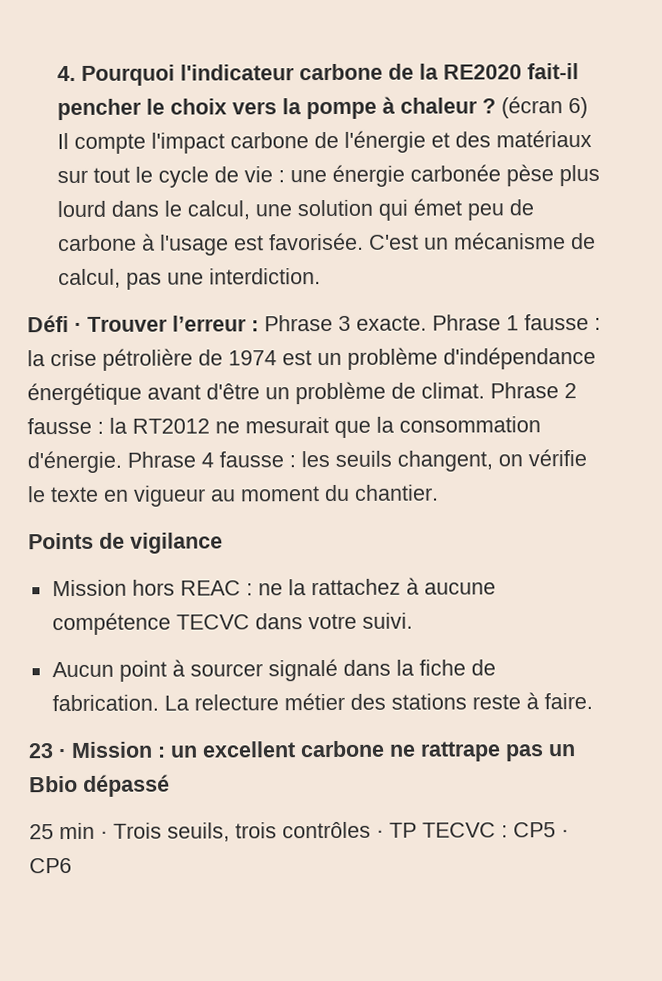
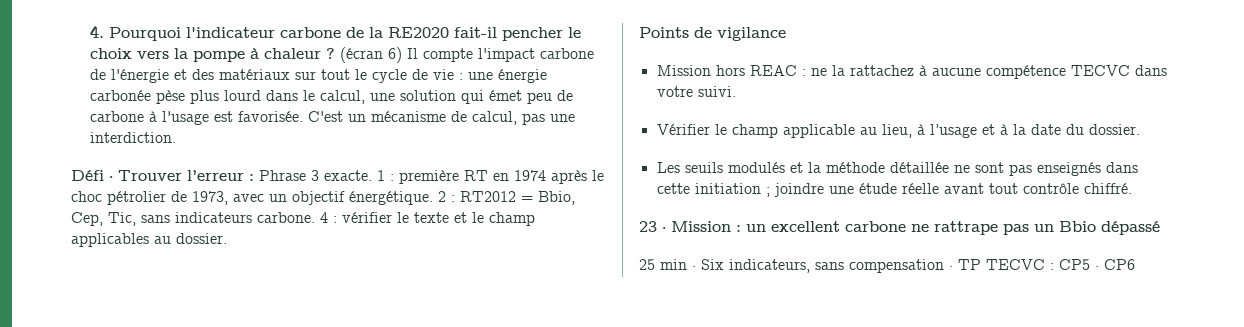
- Phrase 1 fausse : la crise pétrolière de 1974 est un problème d'indépendance énergétique avant d'être un problème de climat. Phrase 2 fausse : la RT2012 ne mesurait que la consommation d'énergie. Phrase 4 fausse : les seuils changent, on vérifie le texte en vigueur au moment du chantier.
+ 1 : première RT en 1974 après le choc pétrolier de 1973, avec un objectif énergétique. 2 : RT2012 = Bbio, Cep, Tic, sans indicateurs carbone. 4 : vérifier le texte et le champ applicables au dossier.
- Aucun point à sourcer signalé dans la fiche de fabrication. La relecture métier des stations reste à faire.
+ Vérifier le champ applicable au lieu, à l’usage et à la date du dossier.
+ Les seuils modulés et la méthode détaillée ne sont pas enseignés dans cette initiation ; joindre une étude réelle avant tout contrôle chiffré.
- 25 min · Trois seuils, trois contrôles · TP TECVC : CP5 · CP6
+ 25 min · Six indicateurs, sans compensation · TP TECVC : CP5 · CP6

